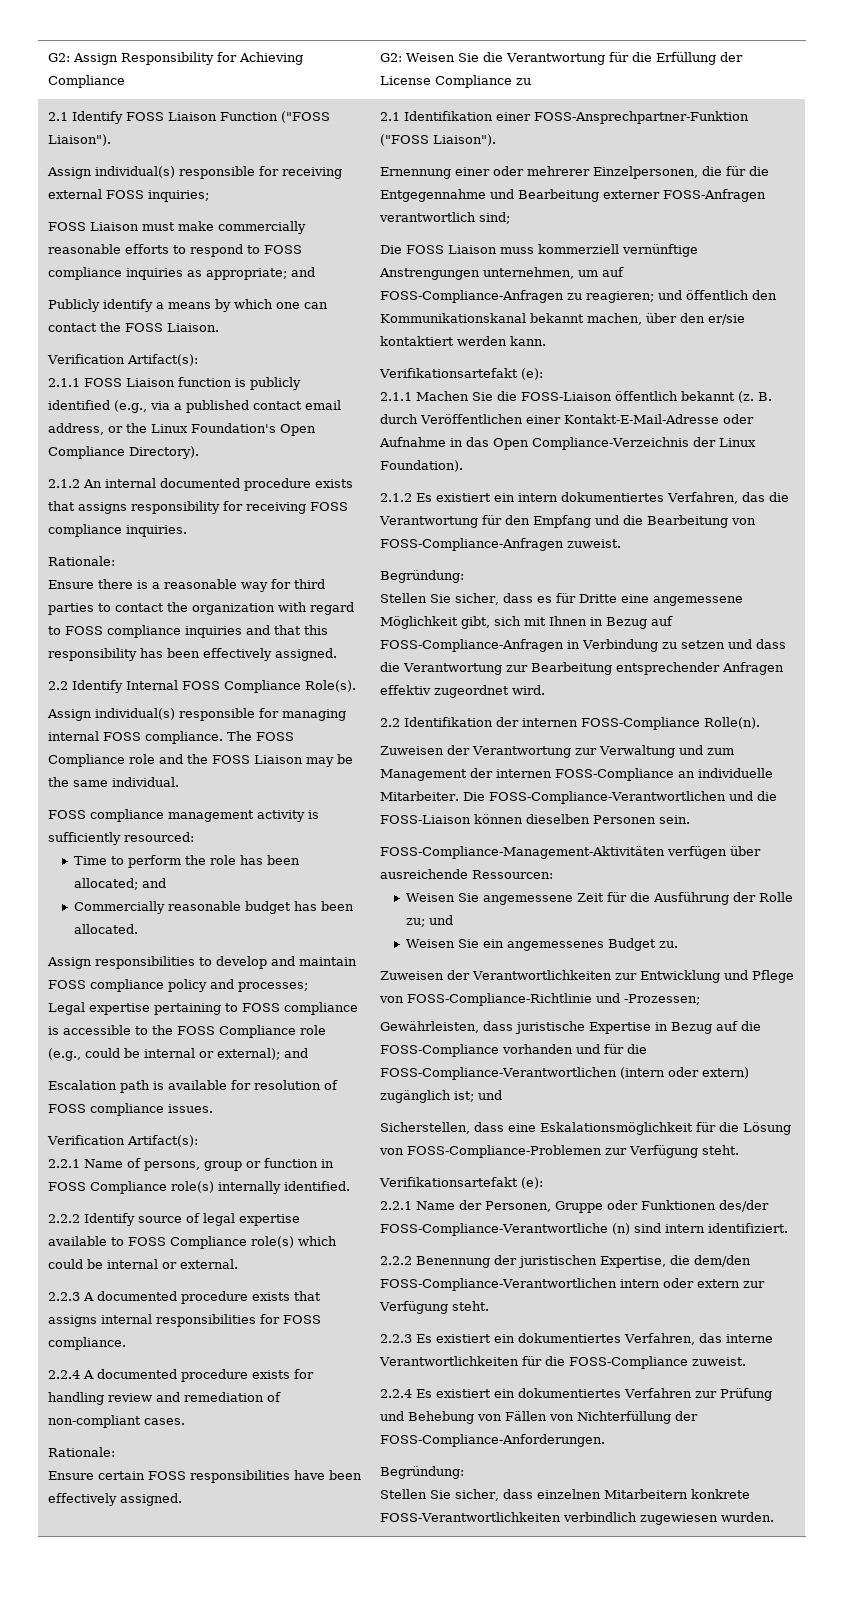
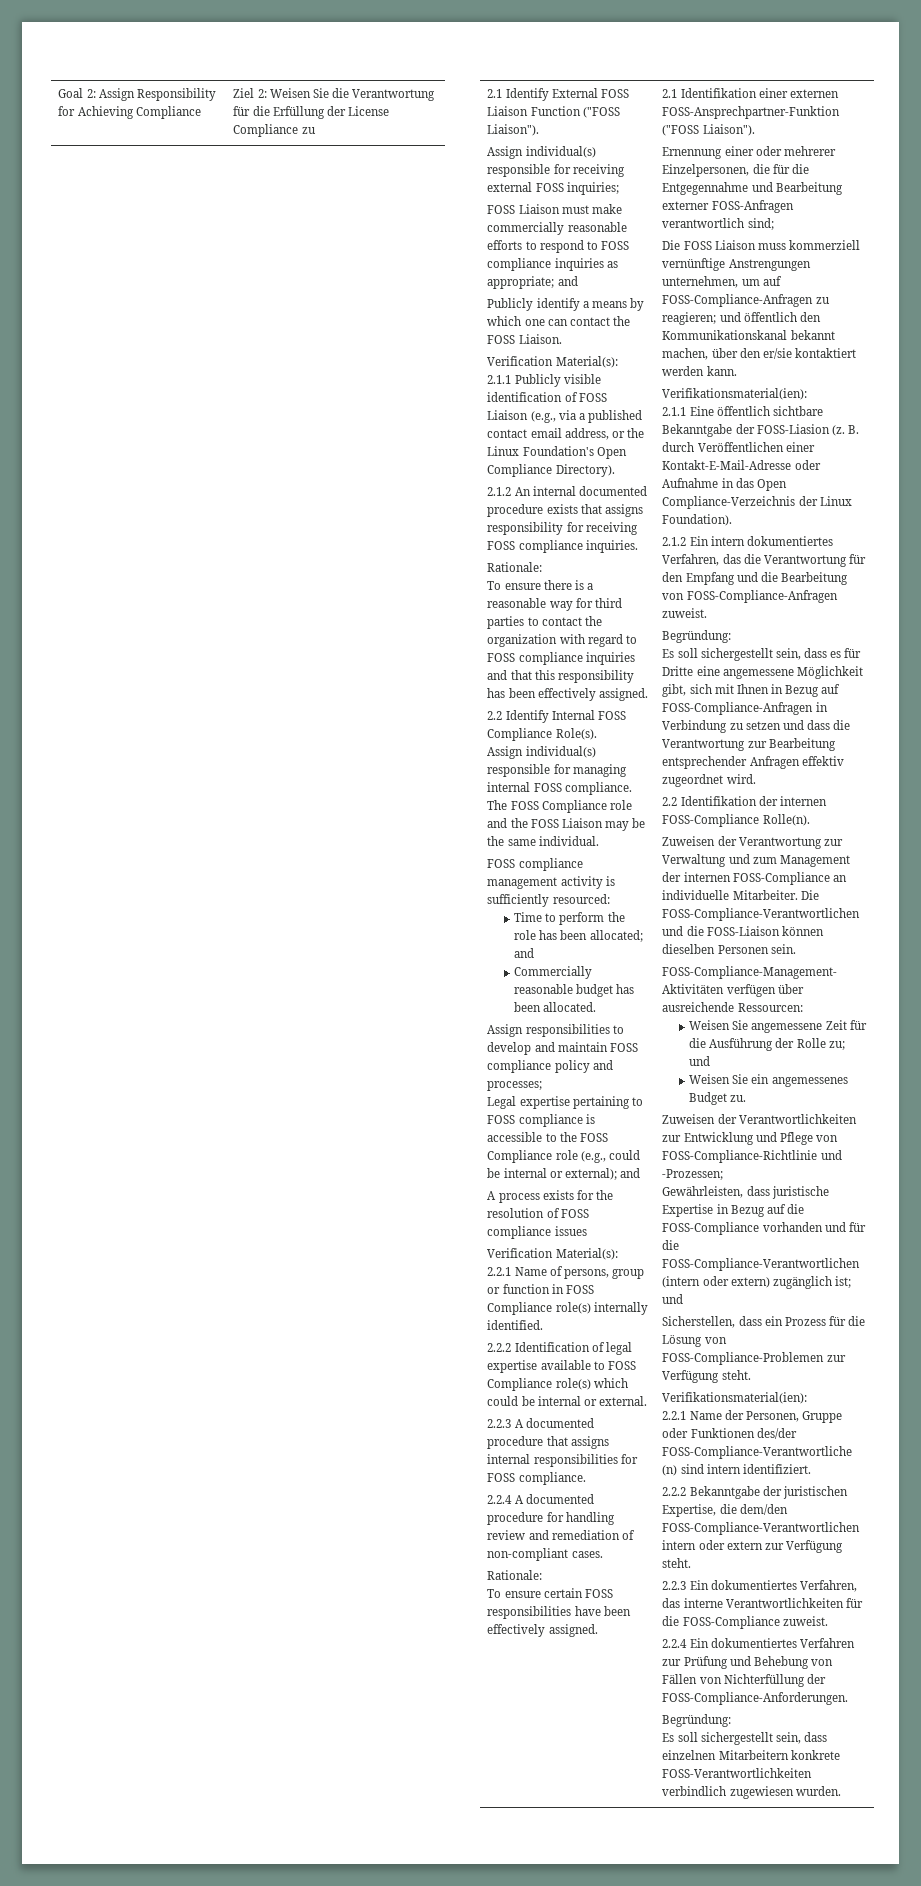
- G2: Assign Responsibility for Achieving Compliance | G2: Weisen Sie die Verantwortung für die Erfüllung der License Compliance zu
+ Goal 2: Assign Responsibility for Achieving Compliance | Ziel 2: Weisen Sie die Verantwortung für die Erfüllung der License Compliance zu
- 2.1 Identify FOSS Liaison Function ("FOSS Liaison").
+ 2.1 Identify External FOSS Liaison Function ("FOSS Liaison").
  Publicly identify a means by which one can contact the FOSS Liaison.
- Verification Artifact(s):
- 2.1.1 FOSS Liaison function is publicly identified (e.g., via a published contact email address, or the Linux Foundation's Open Compliance Directory).
+ Verification Material(s):
+ 2.1.1 Publicly visible identification of FOSS Liaison (e.g., via a published contact email address, or the Linux Foundation's Open Compliance Directory).
- Ensure there is a reasonable way for third parties to contact the organization with regard to FOSS compliance inquiries and that this responsibility has been effectively assigned.
+ To ensure there is a reasonable way for third parties to contact the organization with regard to FOSS compliance inquiries and that this responsibility has been effectively assigned.
- Escalation path is available for resolution of FOSS compliance issues.
- Verification Artifact(s):
+ A process exists for the resolution of FOSS compliance issues
+ Verification Material(s):
- 2.2.2 Identify source of legal expertise available to FOSS Compliance role(s) which could be internal or external.
+ 2.2.2 Identification of legal expertise available to FOSS Compliance role(s) which could be internal or external.
- 2.2.3 A documented procedure exists that assigns internal responsibilities for FOSS compliance.
+ 2.2.3 A documented procedure that assigns internal responsibilities for FOSS compliance.
- 2.2.4 A documented procedure exists for handling review and remediation of non-compliant cases.
+ 2.2.4 A documented procedure for handling review and remediation of non-compliant cases.
- Ensure certain FOSS responsibilities have been effectively assigned.
+ To ensure certain FOSS responsibilities have been effectively assigned.
- 2.1 Identifikation einer FOSS-Ansprechpartner-Funktion ("FOSS Liaison").
+ 2.1 Identifikation einer externen FOSS-Ansprechpartner-Funktion ("FOSS Liaison").
  Die FOSS Liaison muss kommerziell vernünftige Anstrengungen unternehmen, um auf FOSS-Compliance-Anfragen zu reagieren; und öffentlich den Kommunikationskanal bekannt machen, über den er/sie kontaktiert werden kann.
- Verifikationsartefakt (e):
- 2.1.1 Machen Sie die FOSS-Liaison öffentlich bekannt (z.
+ Verifikationsmaterial(ien):
+ 2.1.1 Eine öffentlich sichtbare Bekanntgabe der FOSS-Liasion (z.
- 2.1.2 Es existiert ein intern dokumentiertes Verfahren, das die Verantwortung für den Empfang und die Bearbeitung von FOSS-Compliance-Anfragen zuweist.
+ 2.1.2 Ein intern dokumentiertes Verfahren, das die Verantwortung für den Empfang und die Bearbeitung von FOSS-Compliance-Anfragen zuweist.
- Stellen Sie sicher, dass es für Dritte eine angemessene Möglichkeit gibt, sich mit Ihnen in Bezug auf FOSS-Compliance-Anfragen in Verbindung zu setzen und dass die Verantwortung zur Bearbeitung entsprechender Anfragen effektiv zugeordnet wird.
+ Es soll sichergestellt sein, dass es für Dritte eine angemessene Möglichkeit gibt, sich mit Ihnen in Bezug auf FOSS-Compliance-Anfragen in Verbindung zu setzen und dass die Verantwortung zur Bearbeitung entsprechender Anfragen effektiv zugeordnet wird.
- Sicherstellen, dass eine Eskalationsmöglichkeit für die Lösung von FOSS-Compliance-Problemen zur Verfügung steht.
- Verifikationsartefakt (e):
+ Sicherstellen, dass ein Prozess für die Lösung von FOSS-Compliance-Problemen zur Verfügung steht.
+ Verifikationsmaterial(ien):
- 2.2.2 Benennung der juristischen Expertise, die dem/den FOSS-Compliance-Verantwortlichen intern oder extern zur Verfügung steht.
+ 2.2.2 Bekanntgabe der juristischen Expertise, die dem/den FOSS-Compliance-Verantwortlichen intern oder extern zur Verfügung steht.
- 2.2.3 Es existiert ein dokumentiertes Verfahren, das interne Verantwortlichkeiten für die FOSS-Compliance zuweist.
+ 2.2.3 Ein dokumentiertes Verfahren, das interne Verantwortlichkeiten für die FOSS-Compliance zuweist.
- 2.2.4 Es existiert ein dokumentiertes Verfahren zur Prüfung und Behebung von Fällen von Nichterfüllung der FOSS-Compliance-Anforderungen.
+ 2.2.4 Ein dokumentiertes Verfahren zur Prüfung und Behebung von Fällen von Nichterfüllung der FOSS-Compliance-Anforderungen.
- Stellen Sie sicher, dass einzelnen Mitarbeitern konkrete FOSS-Verantwortlichkeiten verbindlich zugewiesen wurden.
+ Es soll sichergestellt sein, dass einzelnen Mitarbeitern konkrete FOSS-Verantwortlichkeiten verbindlich zugewiesen wurden.

